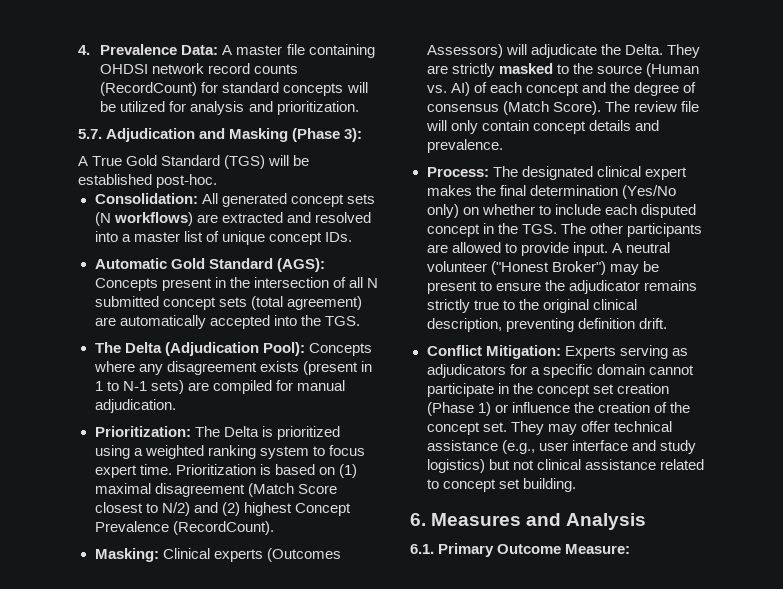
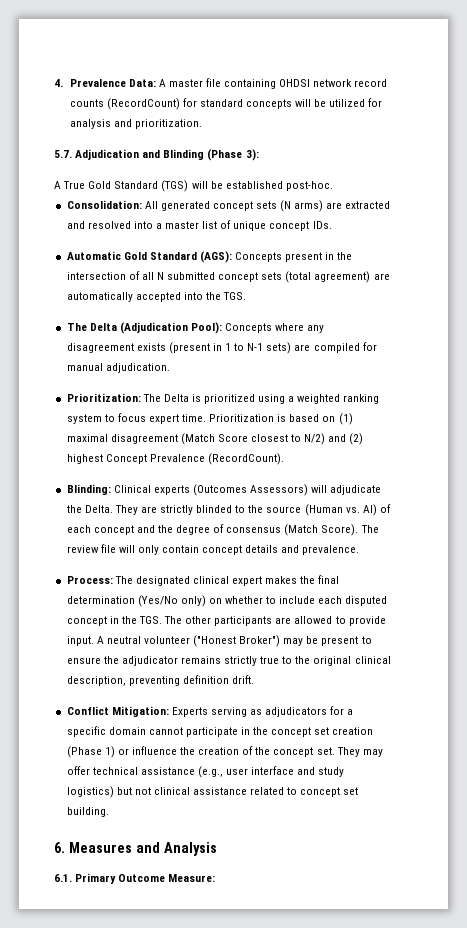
- 5.7. Adjudication and Masking (Phase 3):
+ 5.7. Adjudication and Blinding (Phase 3):
- Consolidation: All generated concept sets (N workflows) are extracted and resolved into a master list of unique concept IDs.
+ Consolidation: All generated concept sets (N arms) are extracted and resolved into a master list of unique concept IDs.
- Masking: Clinical experts (Outcomes Assessors) will adjudicate the Delta.
+ Blinding: Clinical experts (Outcomes Assessors) will adjudicate the Delta.
- They are strictly masked to the source (Human vs. AI) of each concept and the degree of consensus (Match Score).
+ They are strictly blinded to the source (Human vs. AI) of each concept and the degree of consensus (Match Score).

